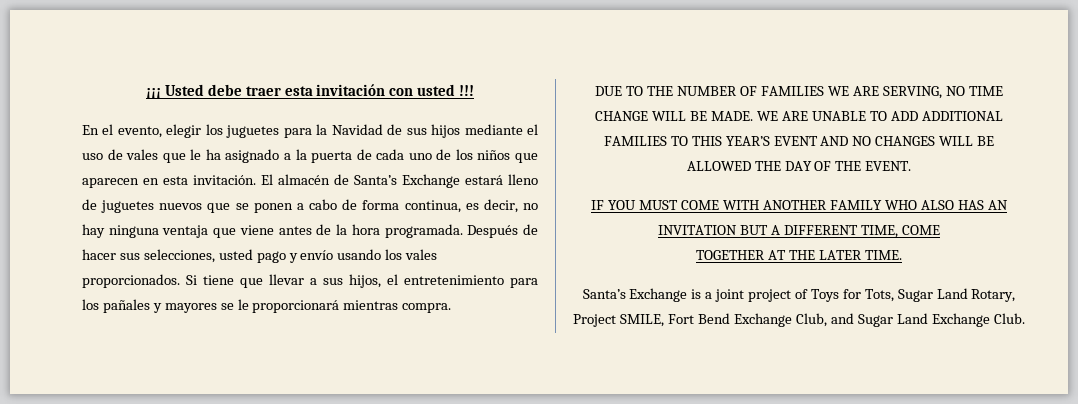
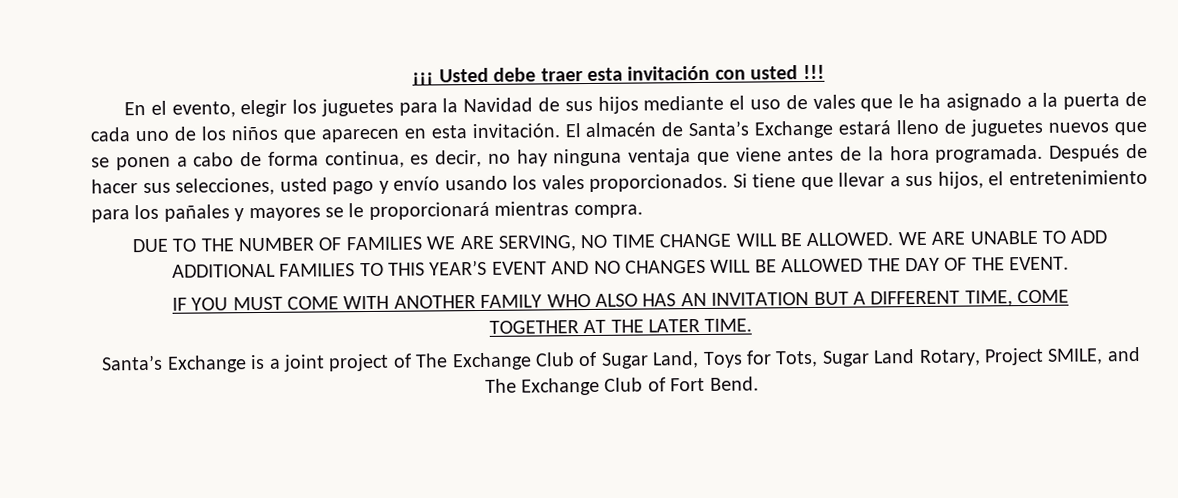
- DUE TO THE NUMBER OF FAMILIES WE ARE SERVING, NO TIME CHANGE WILL BE MADE.
+ DUE TO THE NUMBER OF FAMILIES WE ARE SERVING, NO TIME CHANGE WILL BE ALLOWED.
- Santa’s Exchange is a joint project of Toys for Tots, Sugar Land Rotary, Project SMILE, Fort Bend Exchange Club, and Sugar Land Exchange Club.
+ Santa’s Exchange is a joint project of The Exchange Club of Sugar Land, Toys for Tots, Sugar Land Rotary, Project SMILE, and The Exchange Club of Fort Bend.

